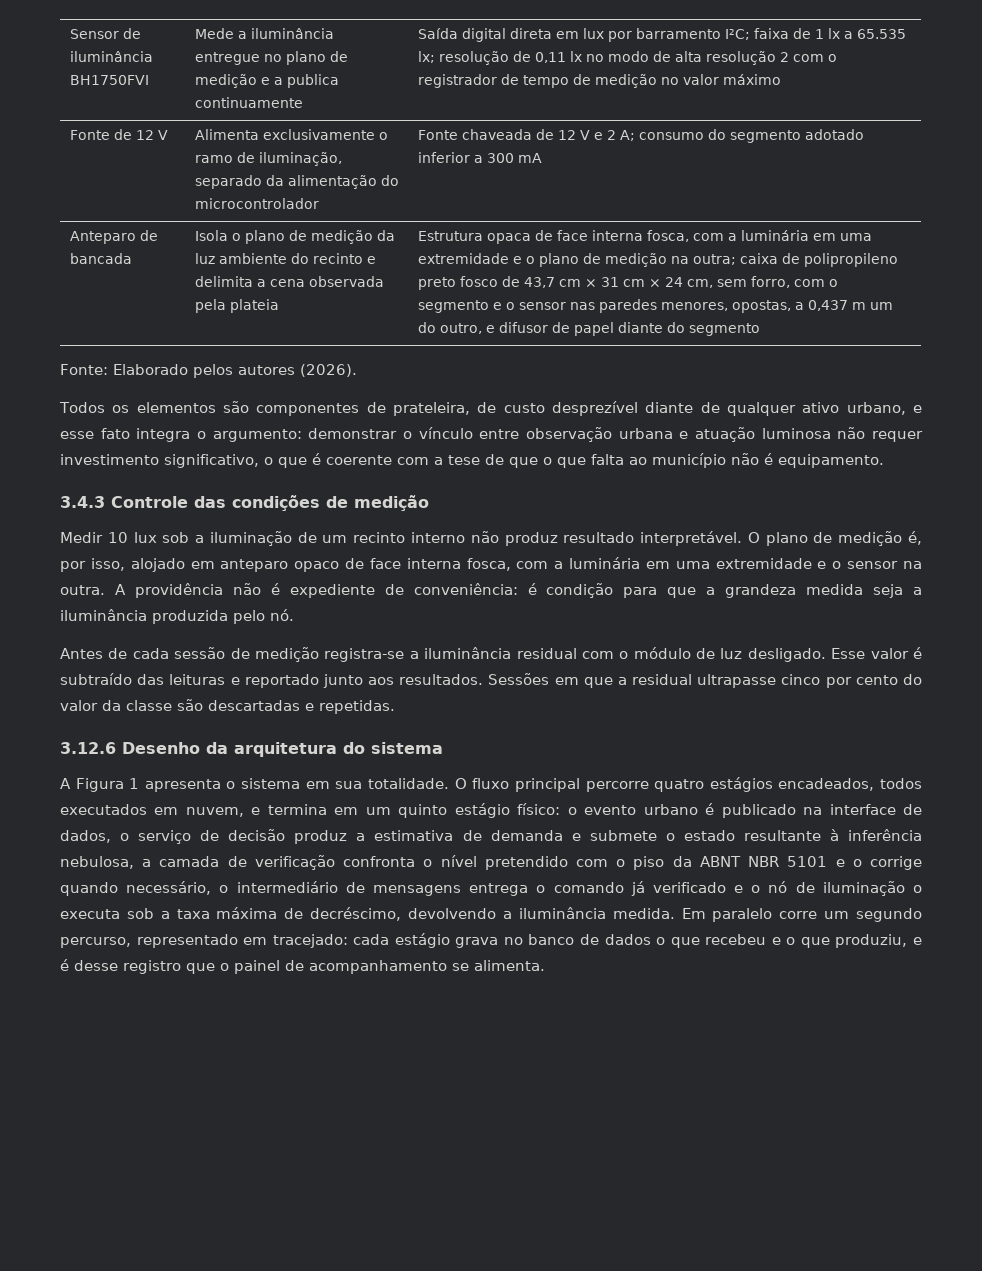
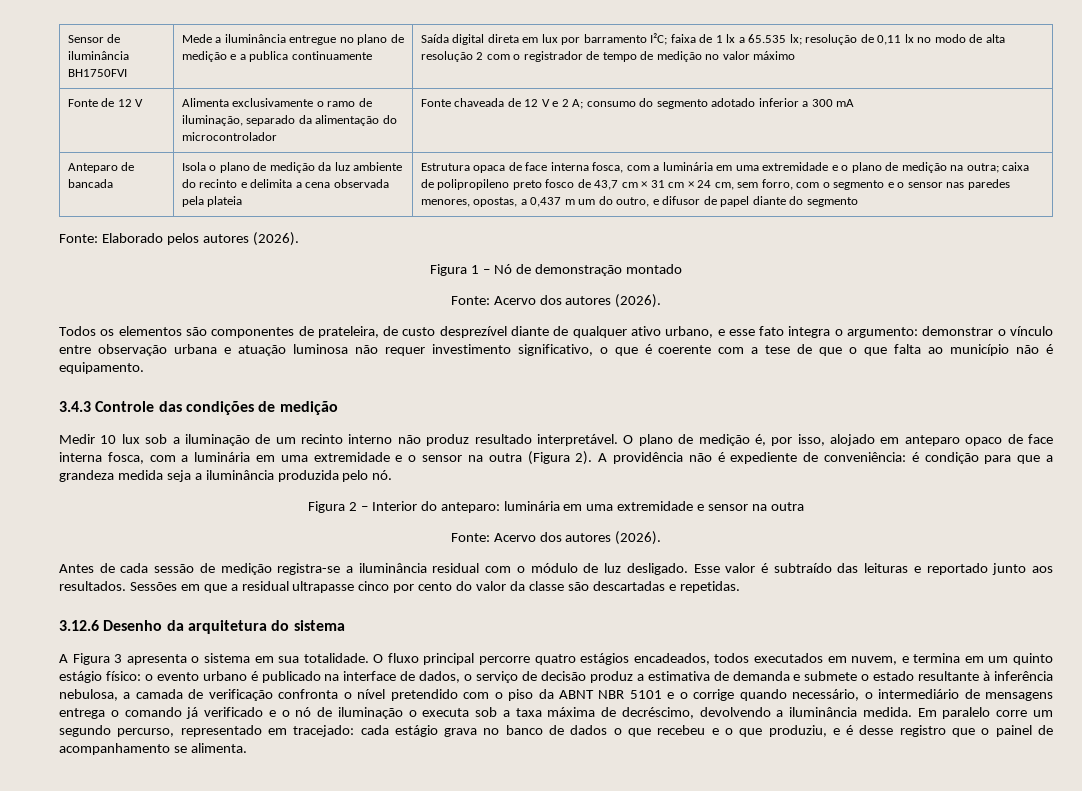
+ Figura 1 – Nó de demonstração montado
+ Fonte: Acervo dos autores (2026).
- O plano de medição é, por isso, alojado em anteparo opaco de face interna fosca, com a luminária em uma extremidade e o sensor na outra.
+ O plano de medição é, por isso, alojado em anteparo opaco de face interna fosca, com a luminária em uma extremidade e o sensor na outra (Figura 2).
+ Figura 2 – Interior do anteparo: luminária em uma extremidade e sensor na outra
+ Fonte: Acervo dos autores (2026).
- A Figura 1 apresenta o sistema em sua totalidade.
+ A Figura 3 apresenta o sistema em sua totalidade.

